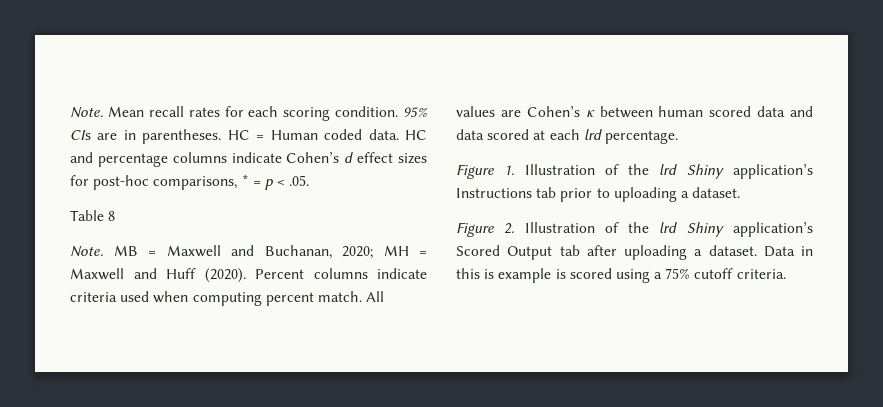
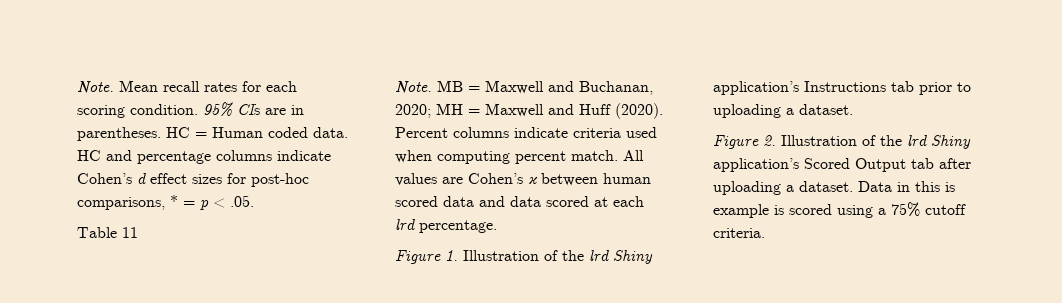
- Table 8
+ Table 11

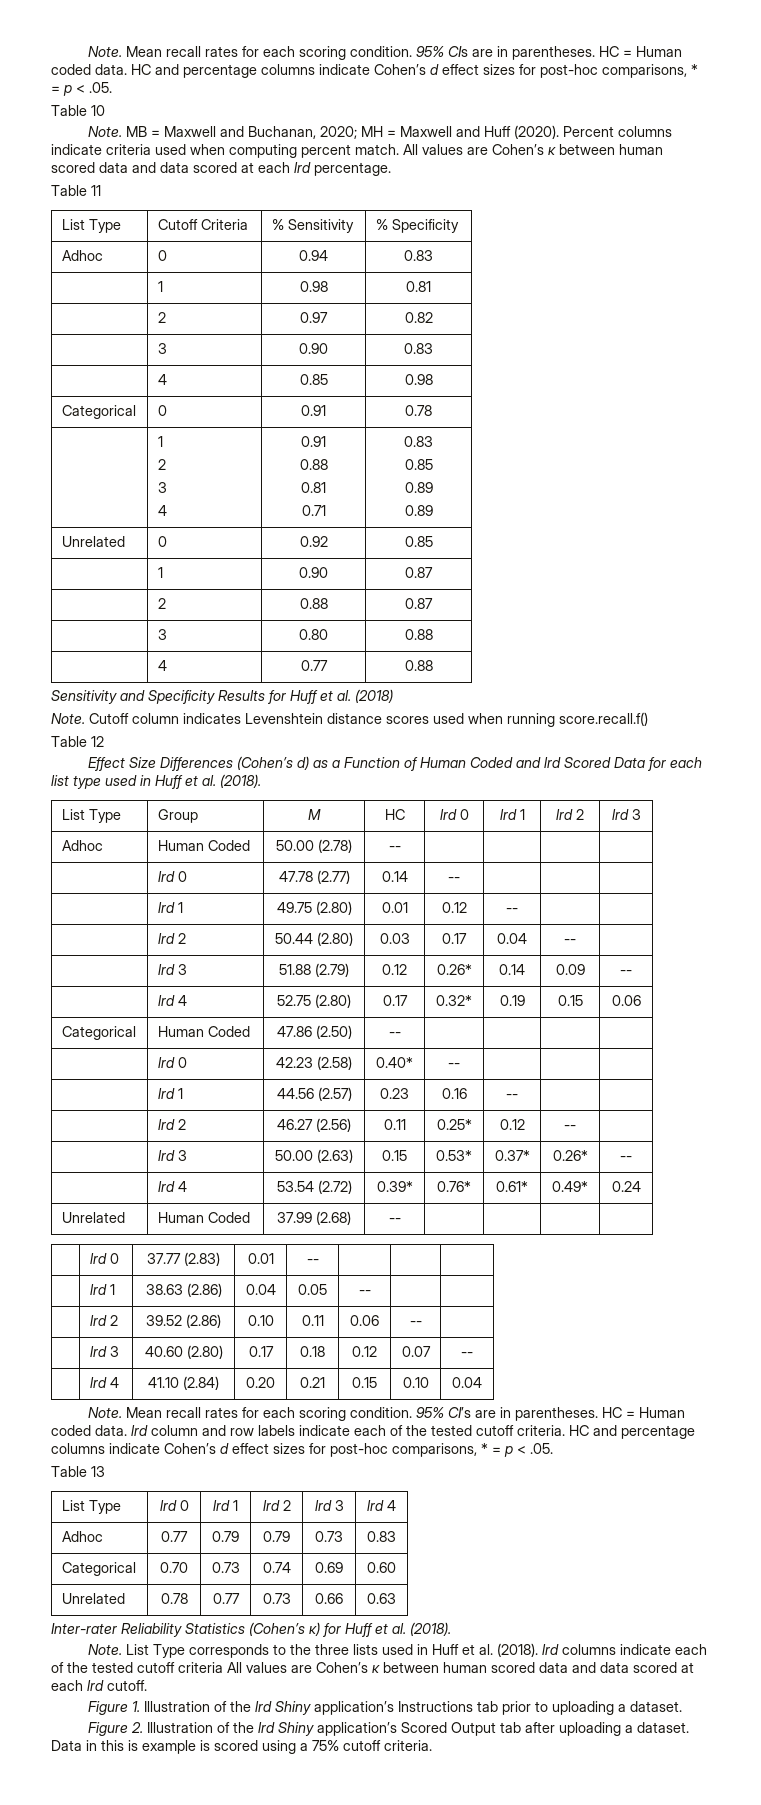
- Table 11
+ Table 10
+ Table 11
+ List Type | Cutoff Criteria | % Sensitivity | % Specificity
+ Adhoc | 0 | 0.94 | 0.83
+ | 1 | 0.98 | 0.81
+ | 2 | 0.97 | 0.82
+ | 3 | 0.90 | 0.83
+ | 4 | 0.85 | 0.98
+ Categorical | 0 | 0.91 | 0.78
+ | 1
+ 2
+ 3
+ 4 | 0.91
+ 0.88
+ 0.81
+ 0.71 | 0.83
+ 0.85
+ 0.89
+ 0.89
+ Unrelated | 0 | 0.92 | 0.85
+ | 1 | 0.90 | 0.87
+ | 2 | 0.88 | 0.87
+ | 3 | 0.80 | 0.88
+ | 4 | 0.77 | 0.88
+ Sensitivity and Specificity Results for Huff et al. (2018)
+ Note. Cutoff column indicates Levenshtein distance scores used when running score.recall.f()
+ Table 12
+ Effect Size Differences (Cohen’s d) as a Function of Human Coded and lrd Scored Data for each list type used in Huff et al. (2018).
+ List Type | Group | M | HC | lrd 0 | lrd 1 | lrd 2 | lrd 3
+ Adhoc | Human Coded | 50.00 (2.78) | -- | | | |
+ | lrd 0 | 47.78 (2.77) | 0.14 | -- | | |
+ | lrd 1 | 49.75 (2.80) | 0.01 | 0.12 | -- | |
+ | lrd 2 | 50.44 (2.80) | 0.03 | 0.17 | 0.04 | -- |
+ | lrd 3 | 51.88 (2.79) | 0.12 | 0.26* | 0.14 | 0.09 | --
+ | lrd 4 | 52.75 (2.80) | 0.17 | 0.32* | 0.19 | 0.15 | 0.06
+ Categorical | Human Coded | 47.86 (2.50) | -- | | | |
+ | lrd 0 | 42.23 (2.58) | 0.40* | -- | | |
+ | lrd 1 | 44.56 (2.57) | 0.23 | 0.16 | -- | |
+ | lrd 2 | 46.27 (2.56) | 0.11 | 0.25* | 0.12 | -- |
+ | lrd 3 | 50.00 (2.63) | 0.15 | 0.53* | 0.37* | 0.26* | --
+ | lrd 4 | 53.54 (2.72) | 0.39* | 0.76* | 0.61* | 0.49* | 0.24
+ Unrelated | Human Coded | 37.99 (2.68) | -- | | | |
+ | lrd 0 | 37.77 (2.83) | 0.01 | -- | | |
+ | lrd 1 | 38.63 (2.86) | 0.04 | 0.05 | -- | |
+ | lrd 2 | 39.52 (2.86) | 0.10 | 0.11 | 0.06 | -- |
+ | lrd 3 | 40.60 (2.80) | 0.17 | 0.18 | 0.12 | 0.07 | --
+ | lrd 4 | 41.10 (2.84) | 0.20 | 0.21 | 0.15 | 0.10 | 0.04
+ Note. Mean recall rates for each scoring condition. 95% CI’s are in parentheses. HC = Human coded data. lrd column and row labels indicate each of the tested cutoff criteria. HC and percentage columns indicate Cohen’s d effect sizes for post-hoc comparisons, * = p < .05.
+ Table 13
+ List Type | lrd 0 | lrd 1 | lrd 2 | lrd 3 | lrd 4
+ Adhoc | 0.77 | 0.79 | 0.79 | 0.73 | 0.83
+ Categorical | 0.70 | 0.73 | 0.74 | 0.69 | 0.60
+ Unrelated | 0.78 | 0.77 | 0.73 | 0.66 | 0.63
+ Inter-rater Reliability Statistics (Cohen’s κ) for Huff et al. (2018).
+ Note. List Type corresponds to the three lists used in Huff et al. (2018). lrd columns indicate each of the tested cutoff criteria All values are Cohen’s κ between human scored data and data scored at each lrd cutoff.

